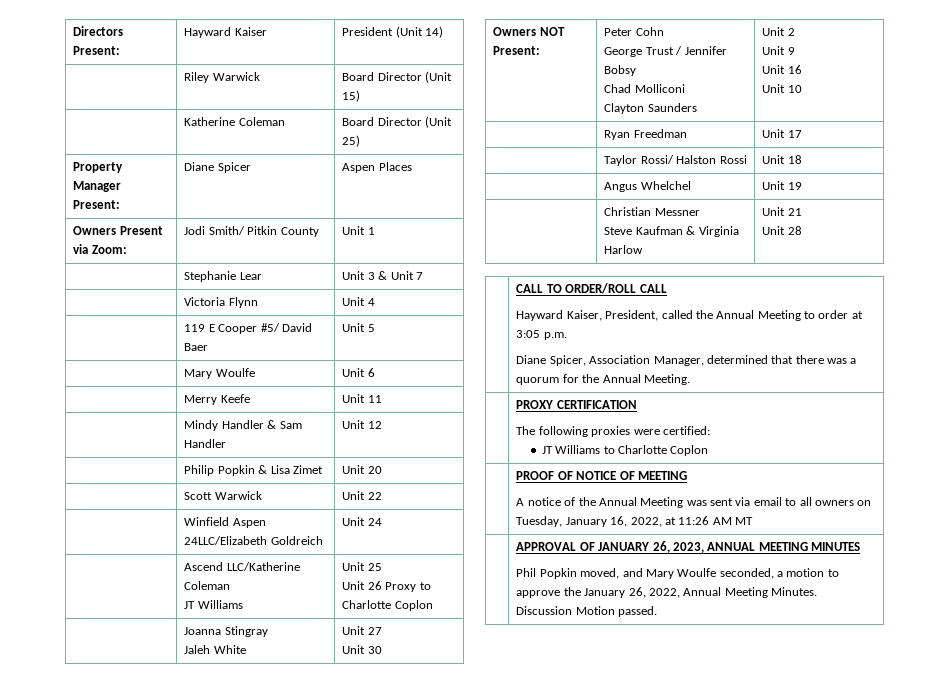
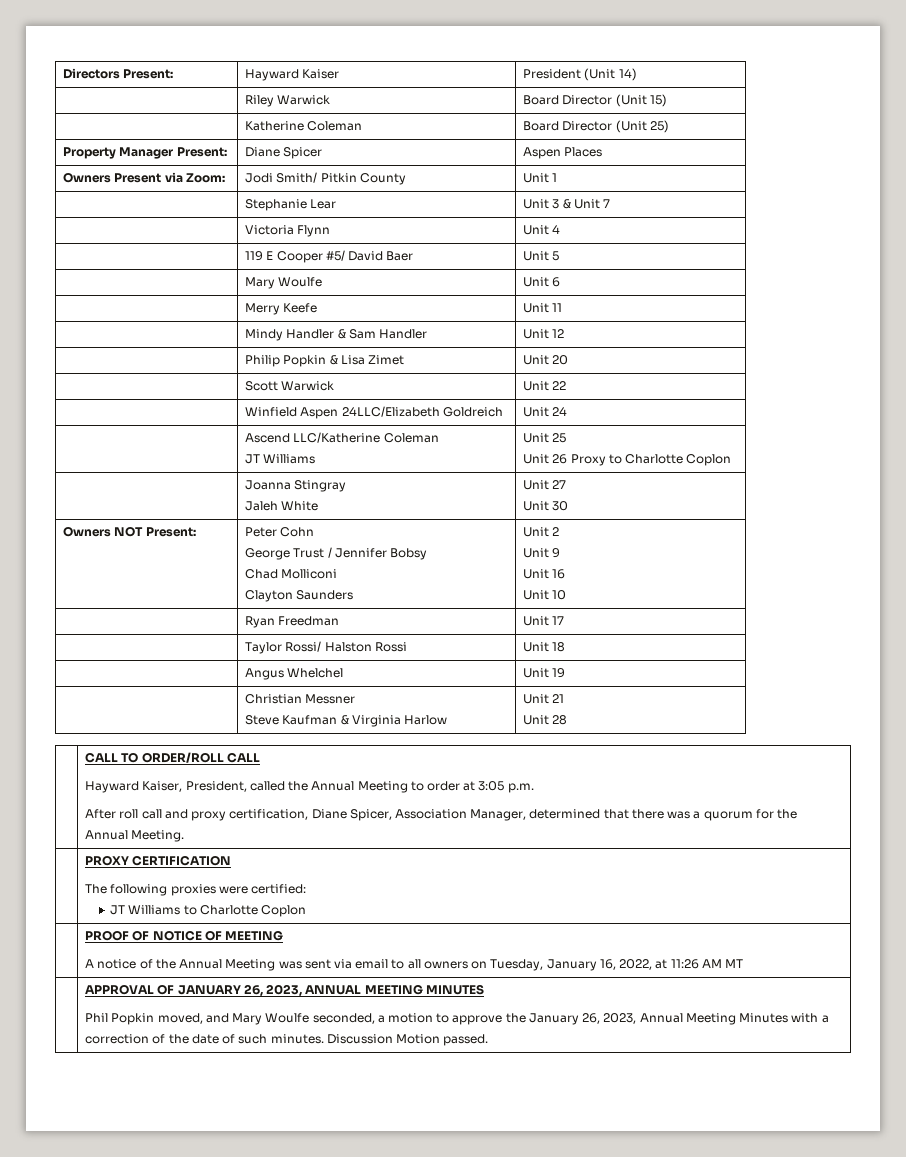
  | CALL TO ORDER/ROLL CALL
  Hayward Kaiser, President, called the Annual Meeting to order at 3:05 p.m.
- Diane Spicer, Association Manager, determined that there was a quorum for the Annual Meeting.
+ After roll call and proxy certification, Diane Spicer, Association Manager, determined that there was a quorum for the Annual Meeting.
  | APPROVAL OF JANUARY 26, 2023, ANNUAL MEETING MINUTES
- Phil Popkin moved, and Mary Woulfe seconded, a motion to approve the January 26, 2022, Annual Meeting Minutes. Discussion Motion passed.
+ Phil Popkin moved, and Mary Woulfe seconded, a motion to approve the January 26, 2023, Annual Meeting Minutes with a correction of the date of such minutes. Discussion Motion passed.

